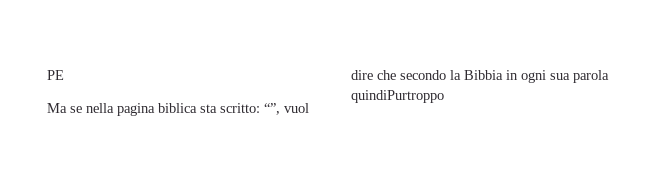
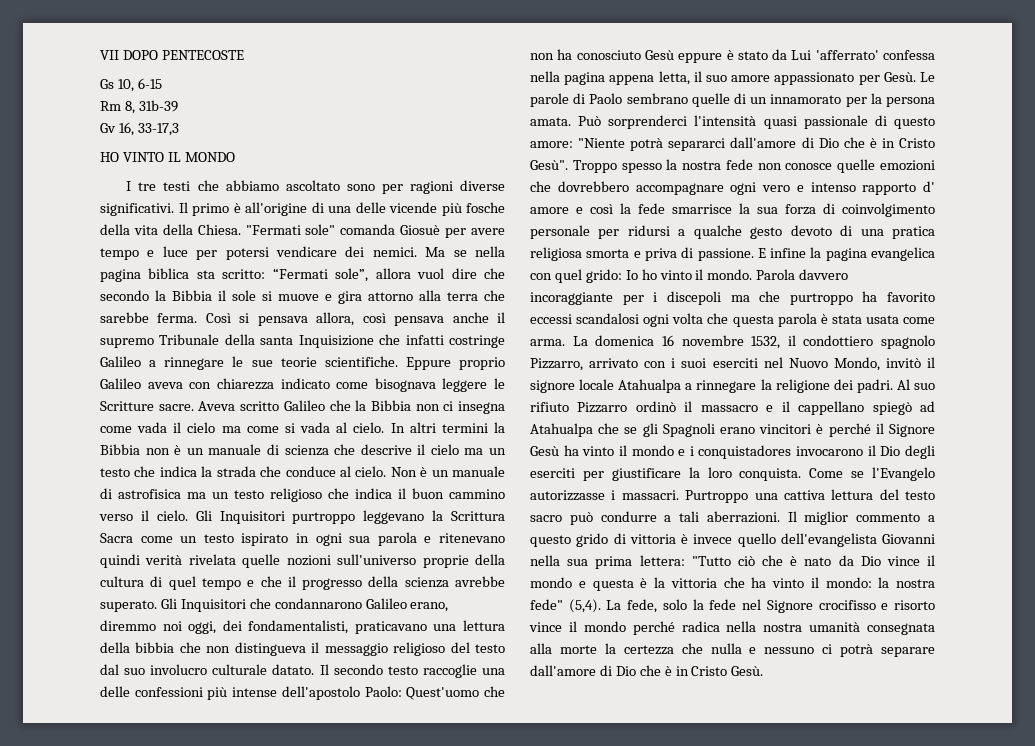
- PE
- Ma se nella pagina biblica sta scritto: “”, vuol dire che secondo la Bibbia in ogni sua parola quindiPurtroppo
+ VII DOPO PENTECOSTE
+ Gs 10, 6-15
+ Rm 8, 31b-39
+ Gv 16, 33-17,3
+ HO VINTO IL MONDO
+ I tre testi che abbiamo ascoltato sono per ragioni diverse significativi. Il primo è all'origine di una delle vicende più fosche della vita della Chiesa. "Fermati sole" comanda Giosuè per avere tempo e luce per potersi vendicare dei nemici. Ma se nella pagina biblica sta scritto: “Fermati sole”, allora vuol dire che secondo la Bibbia il sole si muove e gira attorno alla terra che sarebbe ferma. Così si pensava allora, così pensava anche il supremo Tribunale della santa Inquisizione che infatti costringe Galileo a rinnegare le sue teorie scientifiche. Eppure proprio Galileo aveva con chiarezza indicato come bisognava leggere le Scritture sacre. Aveva scritto Galileo che la Bibbia non ci insegna come vada il cielo ma come si vada al cielo. In altri termini la Bibbia non è un manuale di scienza che descrive il cielo ma un testo che indica la strada che conduce al cielo. Non è un manuale di astrofisica ma un testo religioso che indica il buon cammino verso il cielo. Gli Inquisitori purtroppo leggevano la Scrittura Sacra come un testo ispirato in ogni sua parola e ritenevano quindi verità rivelata quelle nozioni sull'universo proprie della cultura di quel tempo e che il progresso della scienza avrebbe superato. Gli Inquisitori che condannarono Galileo erano, diremmo noi oggi, dei fondamentalisti, praticavano una lettura della bibbia che non distingueva il messaggio religioso del testo dal suo involucro culturale datato. Il secondo testo raccoglie una delle confessioni più intense dell'apostolo Paolo: Quest'uomo che non ha conosciuto Gesù eppure è stato da Lui 'afferrato' confessa nella pagina appena letta, il suo amore appassionato per Gesù. Le parole di Paolo sembrano quelle di un innamorato per la persona amata. Può sorprenderci l'intensità quasi passionale di questo amore: "Niente potrà separarci dall'amore di Dio che è in Cristo Gesù". Troppo spesso la nostra fede non conosce quelle emozioni che dovrebbero accompagnare ogni vero e intenso rapporto d' amore e così la fede smarrisce la sua forza di coinvolgimento personale per ridursi a qualche gesto devoto di una pratica religiosa smorta e priva di passione. E infine la pagina evangelica con quel grido: Io ho vinto il mondo. Parola davvero incoraggiante per i discepoli ma che purtroppo ha favorito eccessi scandalosi ogni volta che questa parola è stata usata come arma. La domenica 16 novembre 1532, il condottiero spagnolo Pizzarro, arrivato con i suoi eserciti nel Nuovo Mondo, invitò il signore locale Atahualpa a rinnegare la religione dei padri. Al suo rifiuto Pizzarro ordinò il massacro e il cappellano spiegò ad Atahualpa che se gli Spagnoli erano vincitori è perché il Signore Gesù ha vinto il mondo e i conquistadores invocarono il Dio degli eserciti per giustificare la loro conquista. Come se l'Evangelo autorizzasse i massacri. Purtroppo una cattiva lettura del testo sacro può condurre a tali aberrazioni. Il miglior commento a questo grido di vittoria è invece quello dell'evangelista Giovanni nella sua prima lettera: "Tutto ciò che è nato da Dio vince il mondo e questa è la vittoria che ha vinto il mondo: la nostra fede" (5,4). La fede, solo la fede nel Signore crocifisso e risorto vince il mondo perché radica nella nostra umanità consegnata alla morte la certezza che nulla e nessuno ci potrà separare dall'amore di Dio che è in Cristo Gesù.

